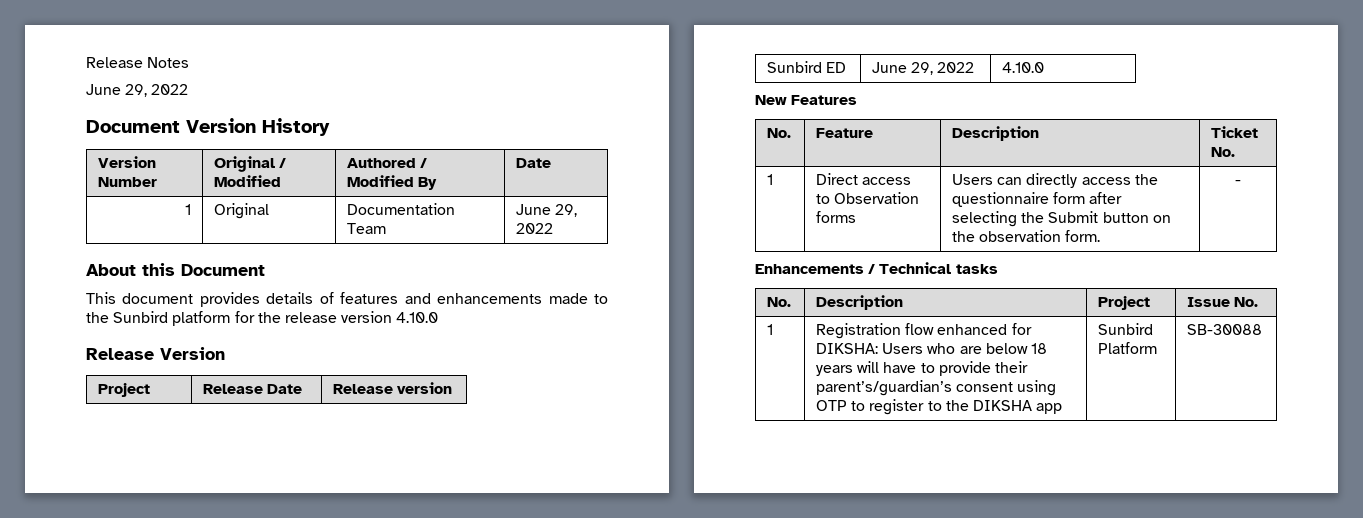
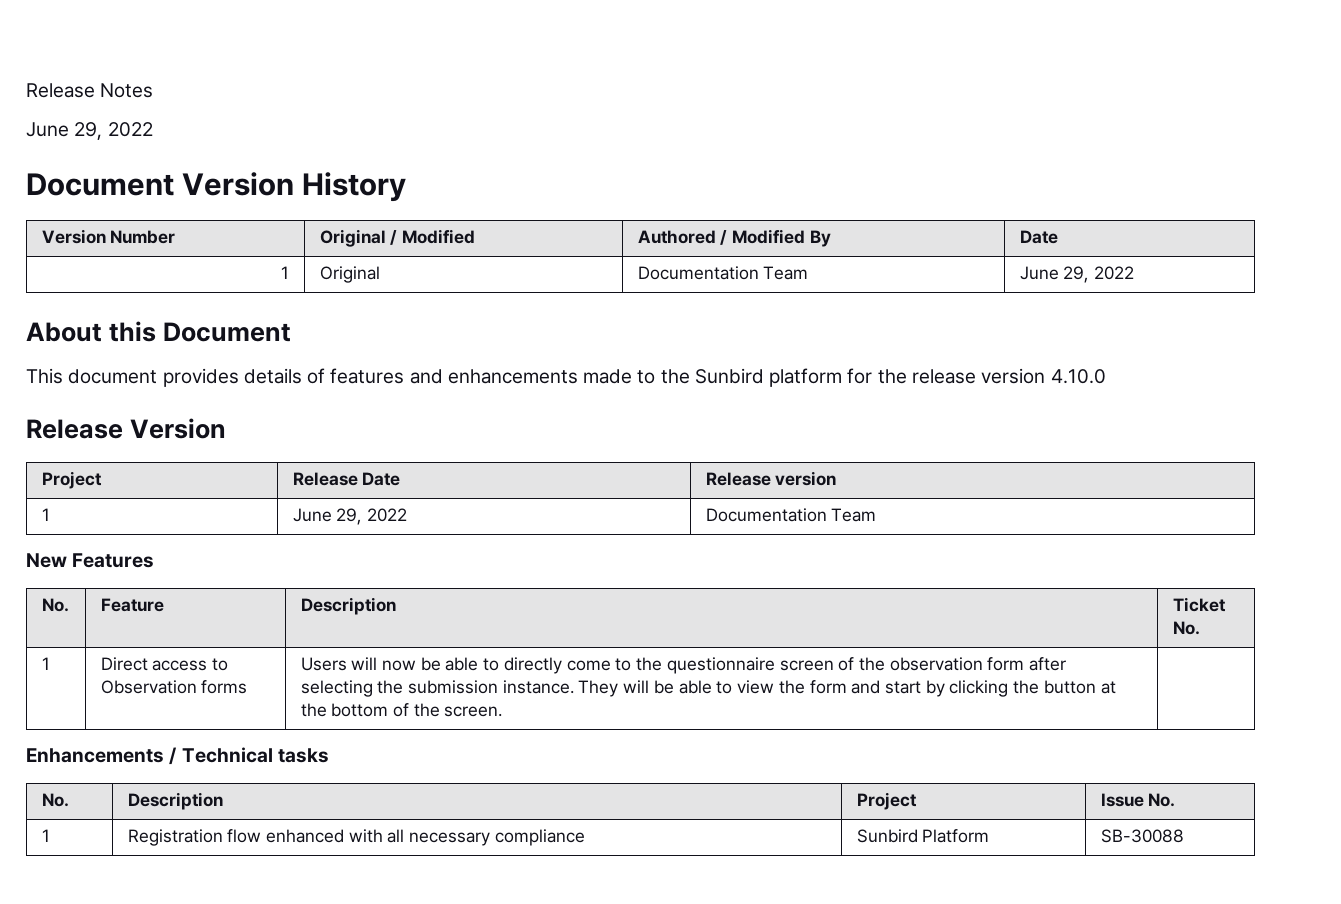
- Sunbird ED | June 29, 2022 | 4.10.0
+ 1 | June 29, 2022 | Documentation Team
- Users can directly access the questionnaire form after selecting the Submit button on the observation form. | -
+ Users will now be able to directly come to the questionnaire screen of the observation form after selecting the submission instance. They will be able to view the form and start by clicking the button at the bottom of the screen.
- 1 | Registration flow enhanced for DIKSHA: Users who are below 18 years will have to provide their parent’s/guardian’s consent using OTP to register to the DIKSHA app | Sunbird Platform | SB-30088
+ 1 | Registration flow enhanced with all necessary compliance | Sunbird Platform | SB-30088

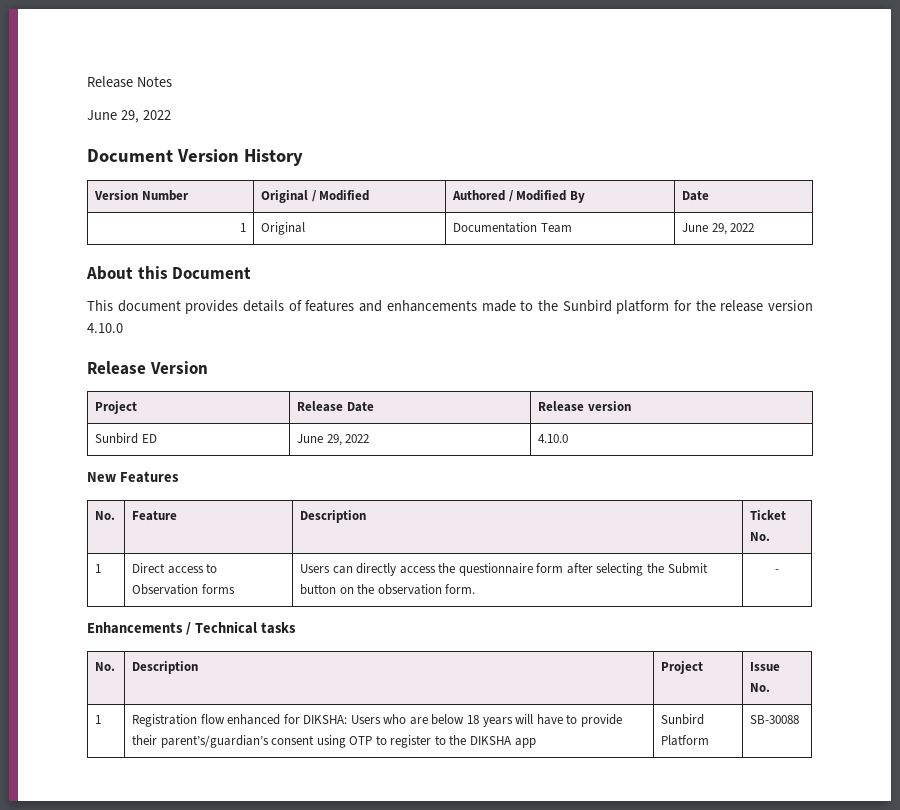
- 1 | June 29, 2022 | Documentation Team
+ Sunbird ED | June 29, 2022 | 4.10.0
- Users will now be able to directly come to the questionnaire screen of the observation form after selecting the submission instance. They will be able to view the form and start by clicking the button at the bottom of the screen.
+ Users can directly access the questionnaire form after selecting the Submit button on the observation form. | -
- 1 | Registration flow enhanced with all necessary compliance | Sunbird Platform | SB-30088
+ 1 | Registration flow enhanced for DIKSHA: Users who are below 18 years will have to provide their parent’s/guardian’s consent using OTP to register to the DIKSHA app | Sunbird Platform | SB-30088

